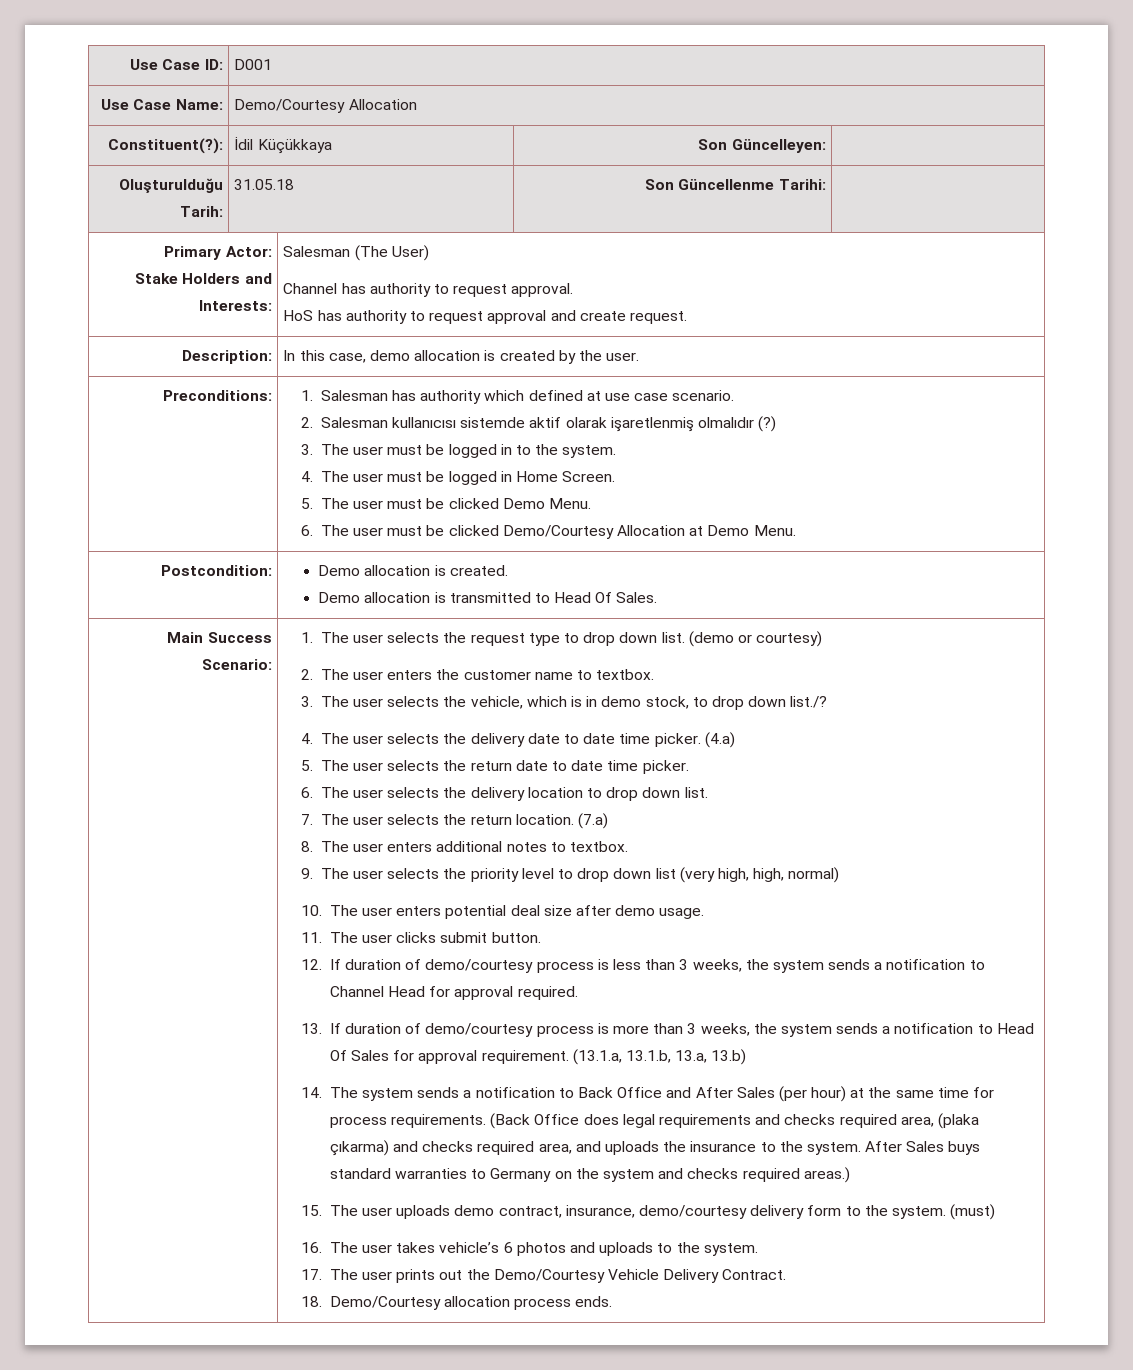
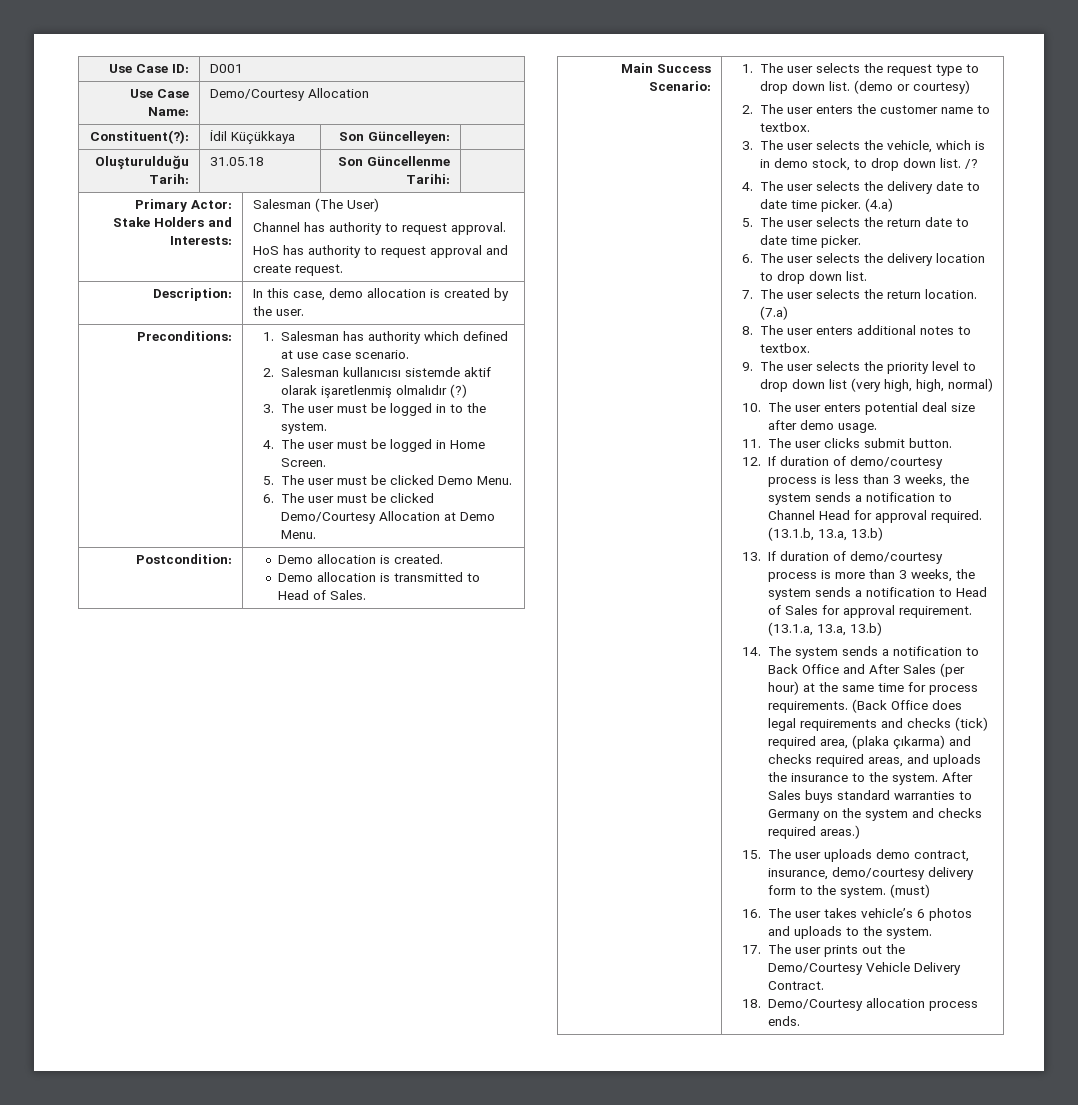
  Postcondition: | Demo allocation is created.
- Demo allocation is transmitted to Head Of Sales.
+ Demo allocation is transmitted to Head of Sales.
- 3. The user selects the vehicle, which is in demo stock, to drop down list./?
+ 3. The user selects the vehicle, which is in demo stock, to drop down list. /?
+ (13.1.b, 13.a, 13.b)
- 13. If duration of demo/courtesy process is more than 3 weeks, the system sends a notification to Head Of Sales for approval requirement.
+ 13. If duration of demo/courtesy process is more than 3 weeks, the system sends a notification to Head of Sales for approval requirement.
- (13.1.a, 13.1.b, 13.a, 13.b)
+ (13.1.a, 13.a, 13.b)
- (Back Office does legal requirements and checks required area, (plaka çıkarma) and checks required area, and uploads the insurance to the system.
+ (Back Office does legal requirements and checks (tick) required area, (plaka çıkarma) and checks required areas, and uploads the insurance to the system.

